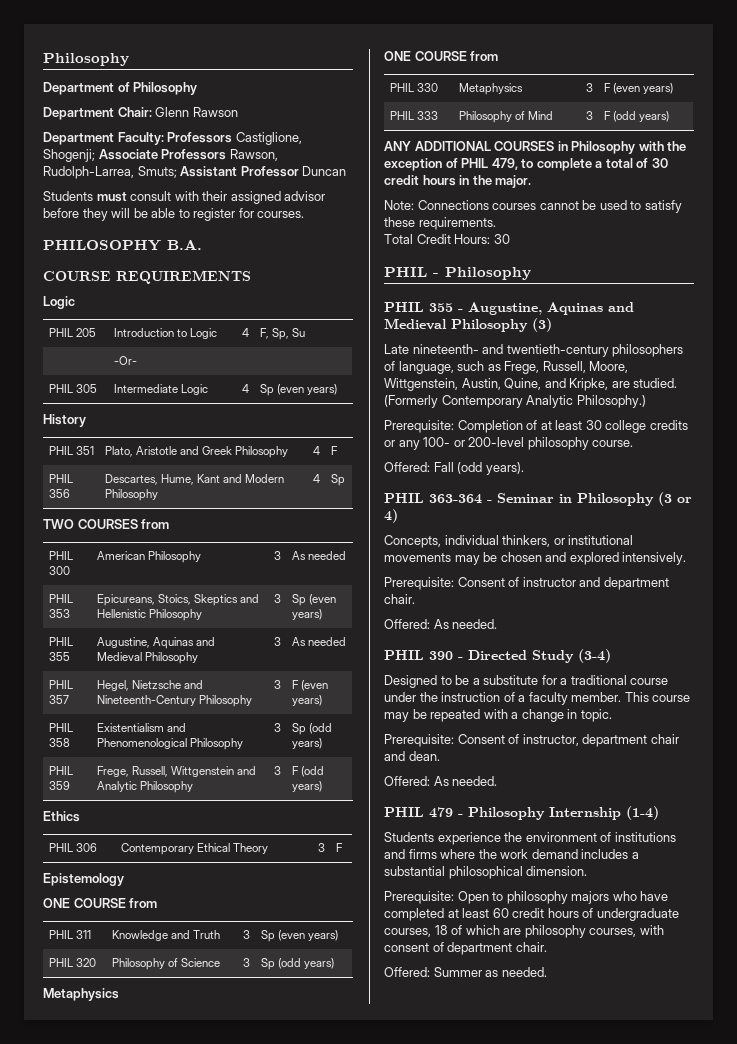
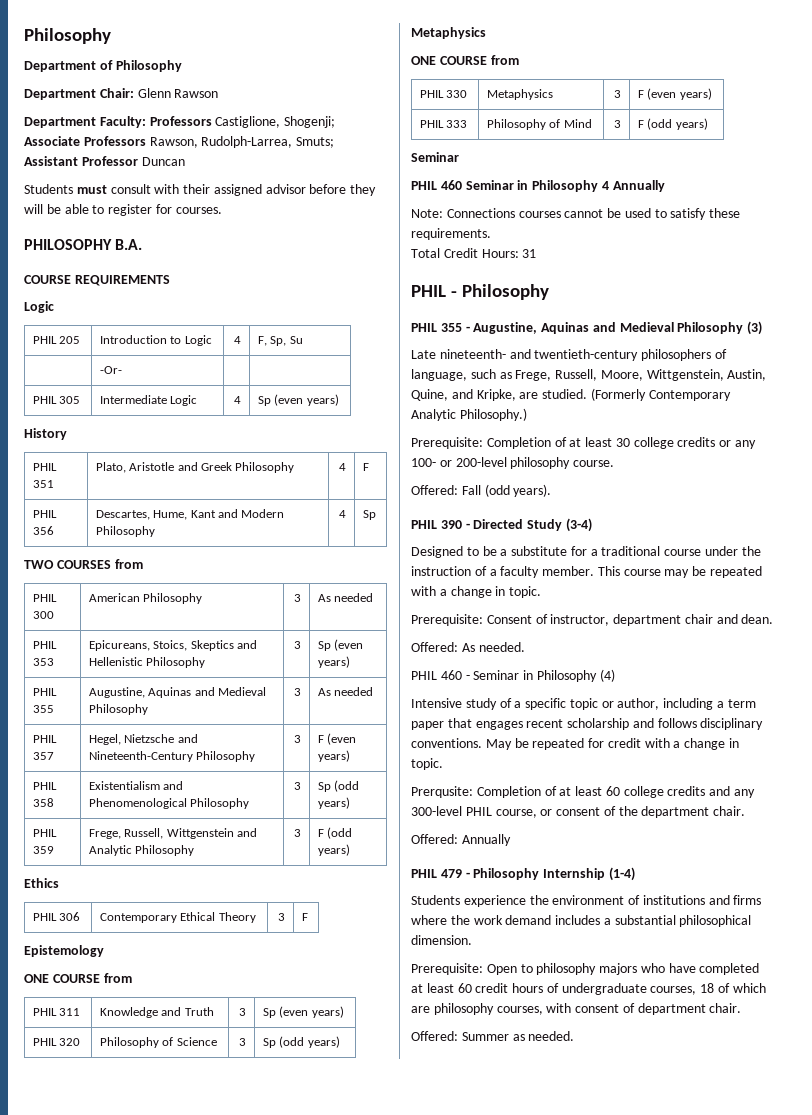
  PHIL 333 | Philosophy of Mind | 3 | F (odd years)
- ANY ADDITIONAL COURSES in Philosophy with the exception of PHIL 479, to complete a total of 30 credit hours in the major.
+ Seminar
+ PHIL 460 Seminar in Philosophy 4 Annually
- Total Credit Hours: 30
+ Total Credit Hours: 31
- PHIL 363-364 - Seminar in Philosophy (3 or 4)
- Concepts, individual thinkers, or institutional movements may be chosen and explored intensively.
- Prerequisite: Consent of instructor and department chair.
- Offered: As needed.
+ PHIL 460 - Seminar in Philosophy (4)
+ Intensive study of a specific topic or author, including a term paper that engages recent scholarship and follows disciplinary conventions. May be repeated for credit with a change in topic.
+ Prerqusite: Completion of at least 60 college credits and any 300-level PHIL course, or consent of the department chair.
+ Offered: Annually

